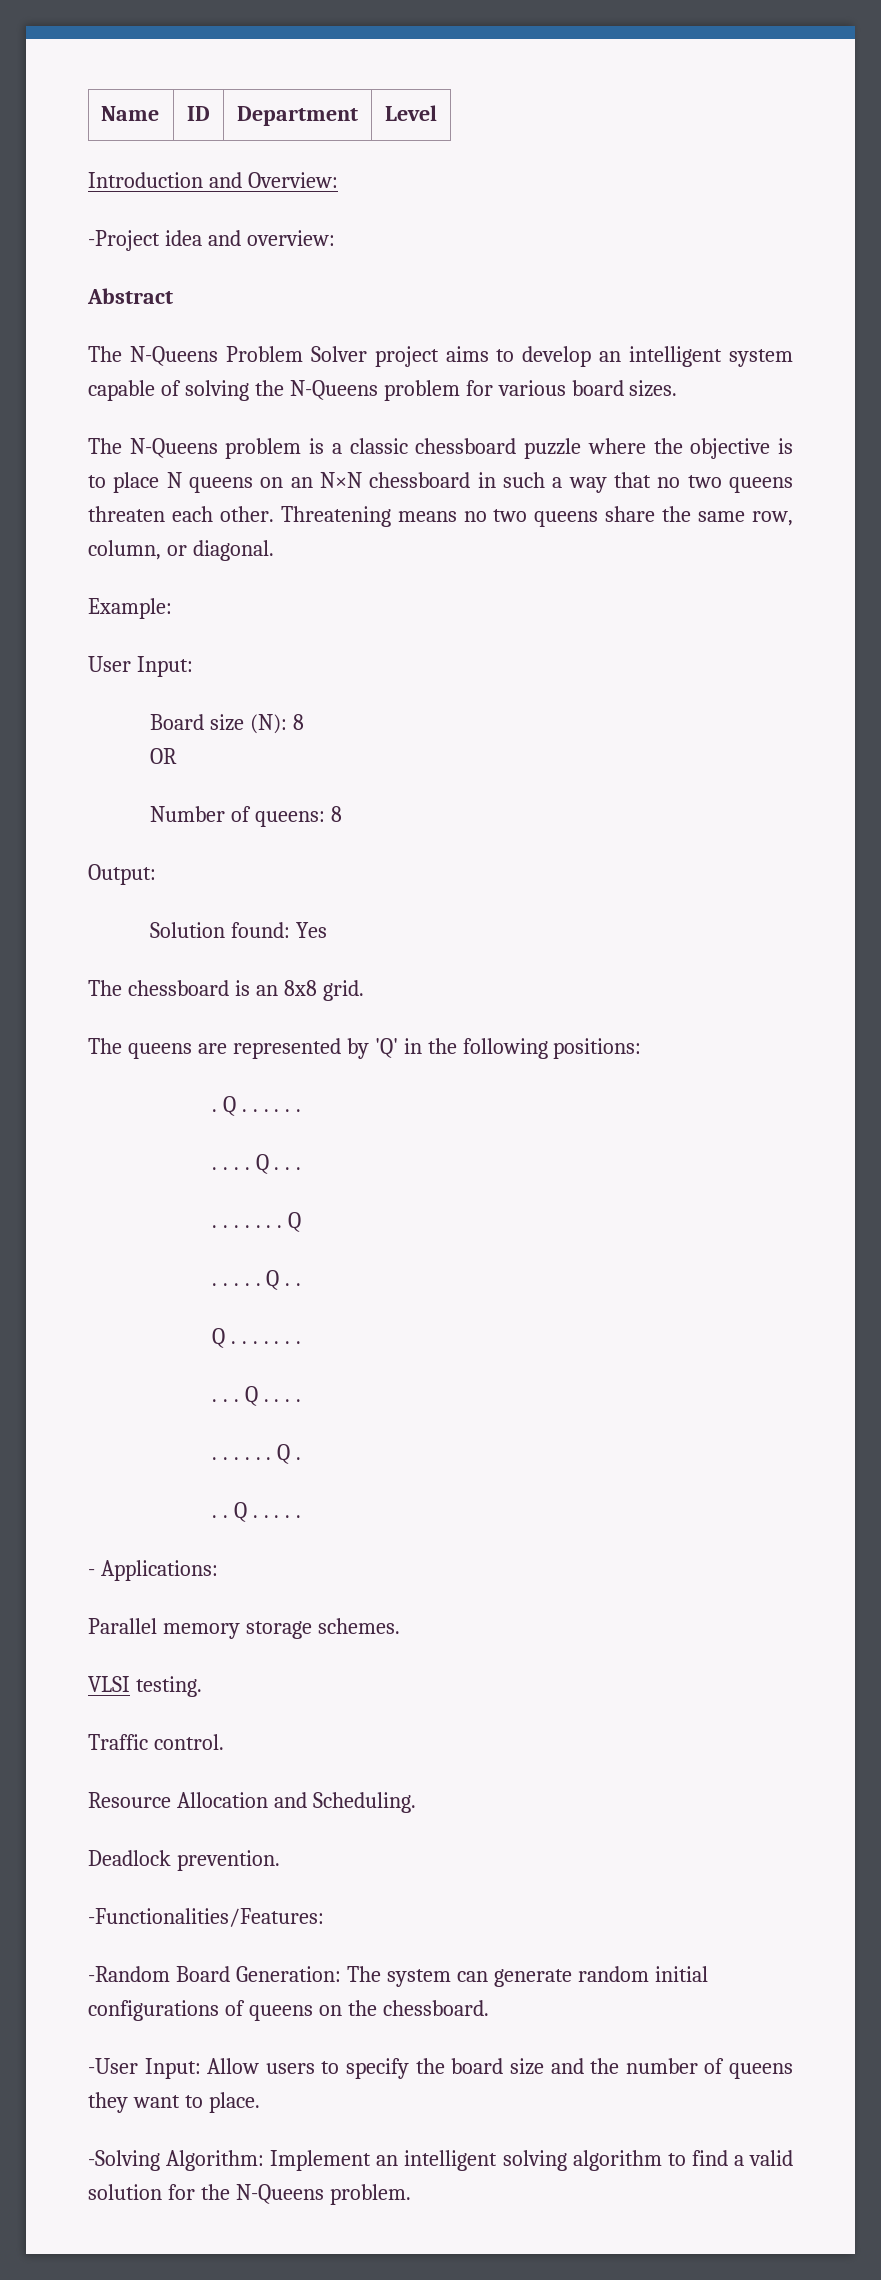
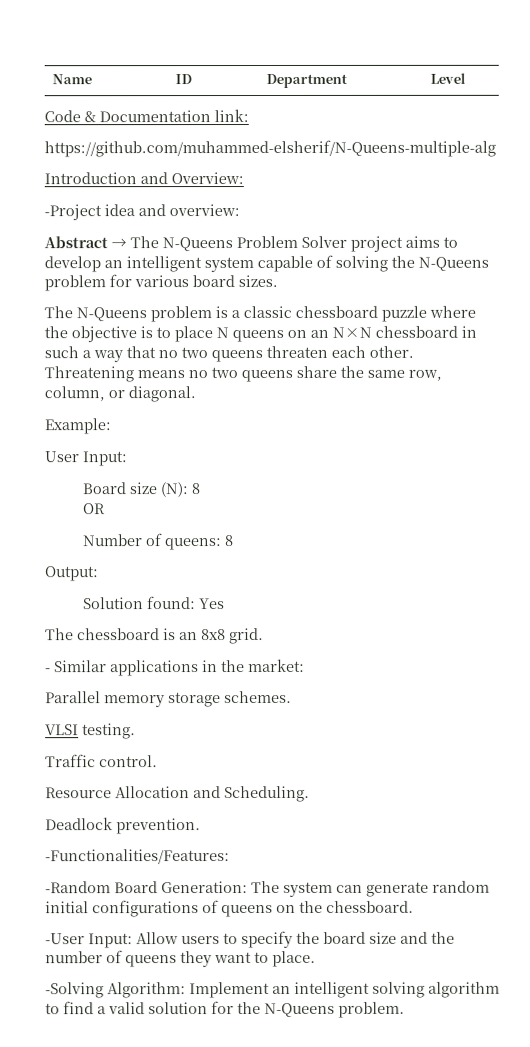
+ Code & Documentation link:
+ https://github.com/muhammed-elsherif/N-Queens-multiple-alg
- Abstract
- The N-Queens Problem Solver project aims to develop an intelligent system capable of solving the N-Queens problem for various board sizes.
+ Abstract → The N-Queens Problem Solver project aims to develop an intelligent system capable of solving the N-Queens problem for various board sizes.
- The queens are represented by 'Q' in the following positions:
- . Q . . . . . .
- . . . . Q . . .
- . . . . . . . Q
- . . . . . Q . .
- Q . . . . . . .
- . . . Q . . . .
- . . . . . . Q .
- . . Q . . . . .
- - Applications:
+ - Similar applications in the market:

